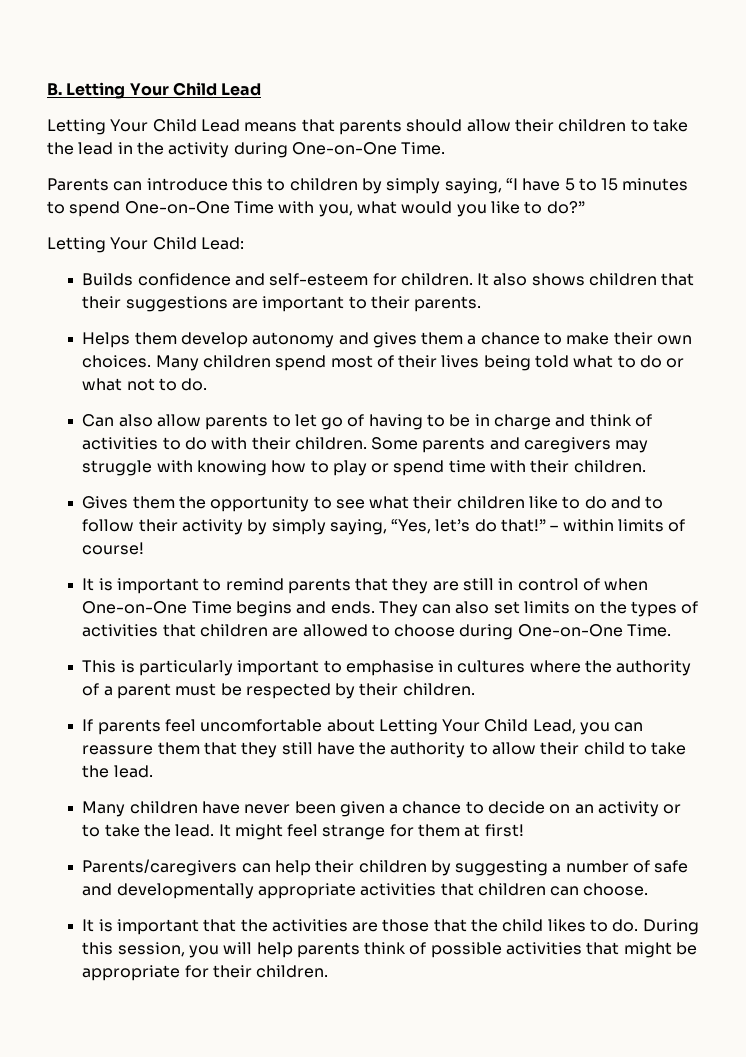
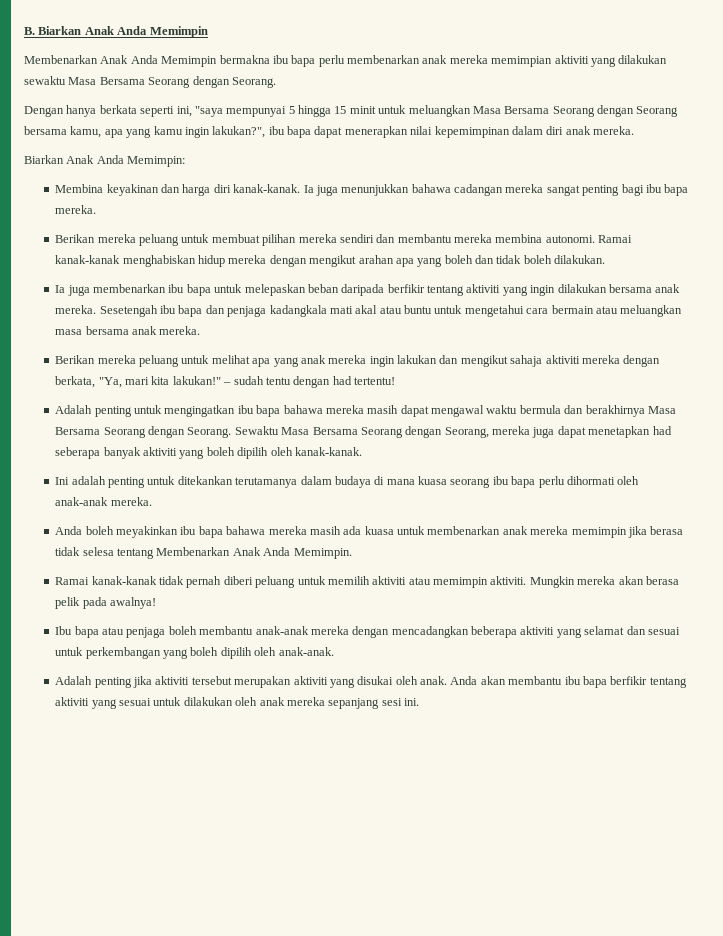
- B. Letting Your Child Lead
- Letting Your Child Lead means that parents should allow their children to take the lead in the activity during One-on-One Time.
- Parents can introduce this to children by simply saying, “I have 5 to 15 minutes to spend One-on-One Time with you, what would you like to do?”
- Letting Your Child Lead:
- Builds confidence and self-esteem for children. It also shows children that their suggestions are important to their parents.
- Helps them develop autonomy and gives them a chance to make their own choices. Many children spend most of their lives being told what to do or what not to do.
- Can also allow parents to let go of having to be in charge and think of activities to do with their children. Some parents and caregivers may struggle with knowing how to play or spend time with their children.
- Gives them the opportunity to see what their children like to do and to follow their activity by simply saying, “Yes, let’s do that!” – within limits of course!
- It is important to remind parents that they are still in control of when One-on-One Time begins and ends. They can also set limits on the types of activities that children are allowed to choose during One-on-One Time.
- This is particularly important to emphasise in cultures where the authority of a parent must be respected by their children.
- If parents feel uncomfortable about Letting Your Child Lead, you can reassure them that they still have the authority to allow their child to take the lead.
- Many children have never been given a chance to decide on an activity or to take the lead. It might feel strange for them at first!
- Parents/caregivers can help their children by suggesting a number of safe and developmentally appropriate activities that children can choose.
- It is important that the activities are those that the child likes to do. During this session, you will help parents think of possible activities that might be appropriate for their children.
+ B. Biarkan Anak Anda Memimpin
+ Membenarkan Anak Anda Memimpin bermakna ibu bapa perlu membenarkan anak mereka memimpian aktiviti yang dilakukan sewaktu Masa Bersama Seorang dengan Seorang.
+ Dengan hanya berkata seperti ini, "saya mempunyai 5 hingga 15 minit untuk meluangkan Masa Bersama Seorang dengan Seorang bersama kamu, apa yang kamu ingin lakukan?", ibu bapa dapat menerapkan nilai kepemimpinan dalam diri anak mereka.
+ Biarkan Anak Anda Memimpin:
+ Membina keyakinan dan harga diri kanak-kanak. Ia juga menunjukkan bahawa cadangan mereka sangat penting bagi ibu bapa mereka.
+ Berikan mereka peluang untuk membuat pilihan mereka sendiri dan membantu mereka membina autonomi. Ramai kanak-kanak menghabiskan hidup mereka dengan mengikut arahan apa yang boleh dan tidak boleh dilakukan.
+ Ia juga membenarkan ibu bapa untuk melepaskan beban daripada berfikir tentang aktiviti yang ingin dilakukan bersama anak mereka. Sesetengah ibu bapa dan penjaga kadangkala mati akal atau buntu untuk mengetahui cara bermain atau meluangkan masa bersama anak mereka.
+ Berikan mereka peluang untuk melihat apa yang anak mereka ingin lakukan dan mengikut sahaja aktiviti mereka dengan berkata, "Ya, mari kita lakukan!" – sudah tentu dengan had tertentu!
+ Adalah penting untuk mengingatkan ibu bapa bahawa mereka masih dapat mengawal waktu bermula dan berakhirnya Masa Bersama Seorang dengan Seorang. Sewaktu Masa Bersama Seorang dengan Seorang, mereka juga dapat menetapkan had seberapa banyak aktiviti yang boleh dipilih oleh kanak-kanak.
+ Ini adalah penting untuk ditekankan terutamanya dalam budaya di mana kuasa seorang ibu bapa perlu dihormati oleh anak-anak mereka.
+ Anda boleh meyakinkan ibu bapa bahawa mereka masih ada kuasa untuk membenarkan anak mereka memimpin jika berasa tidak selesa tentang Membenarkan Anak Anda Memimpin.
+ Ramai kanak-kanak tidak pernah diberi peluang untuk memilih aktiviti atau memimpin aktiviti. Mungkin mereka akan berasa pelik pada awalnya!
+ Ibu bapa atau penjaga boleh membantu anak-anak mereka dengan mencadangkan beberapa aktiviti yang selamat dan sesuai untuk perkembangan yang boleh dipilih oleh anak-anak.
+ Adalah penting jika aktiviti tersebut merupakan aktiviti yang disukai oleh anak. Anda akan membantu ibu bapa berfikir tentang aktiviti yang sesuai untuk dilakukan oleh anak mereka sepanjang sesi ini.

